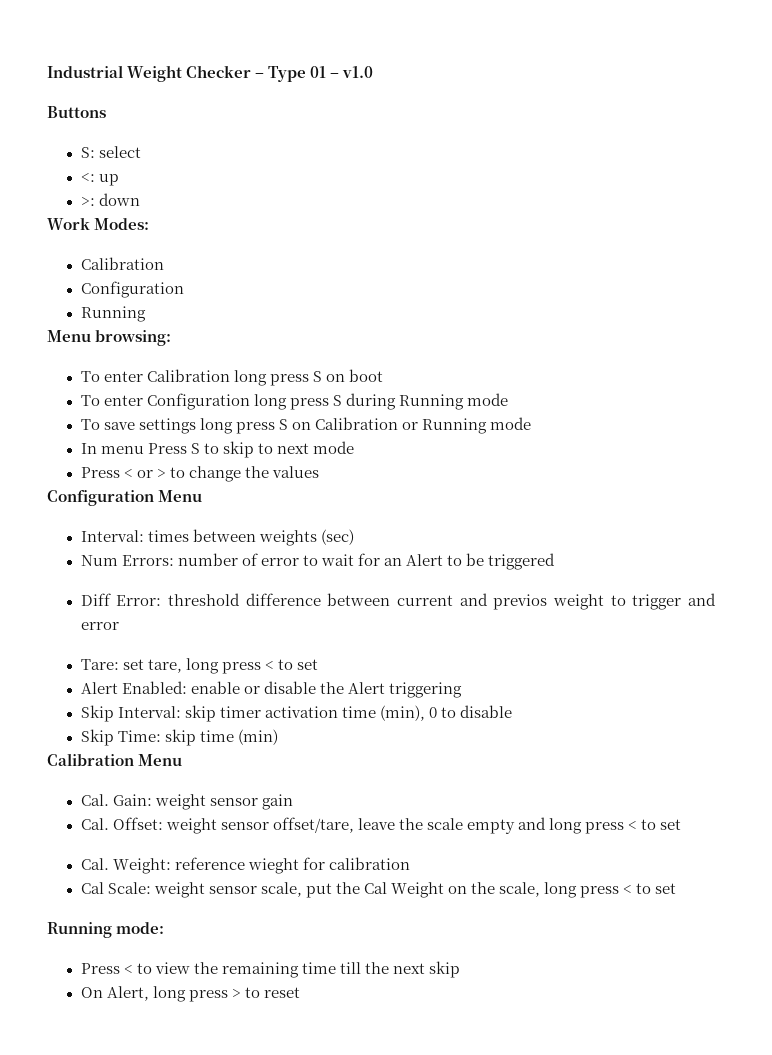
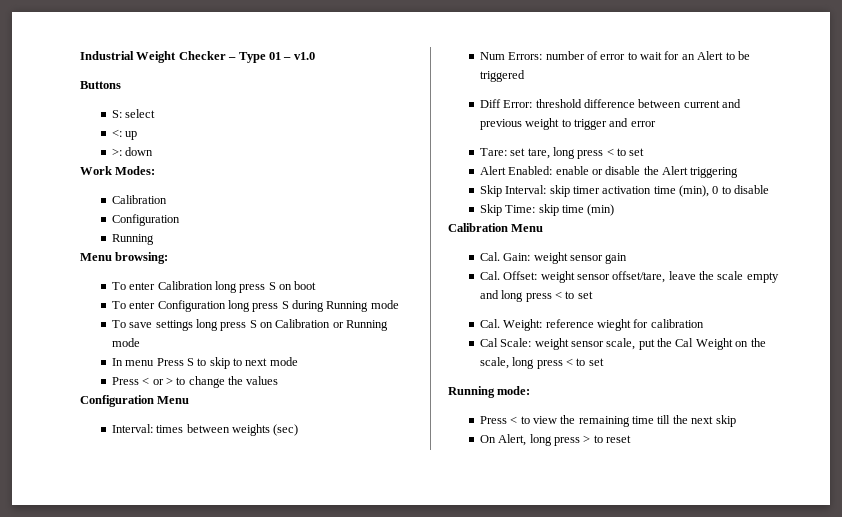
- Diff Error: threshold difference between current and previos weight to trigger and error
+ Diff Error: threshold difference between current and previous weight to trigger and error

